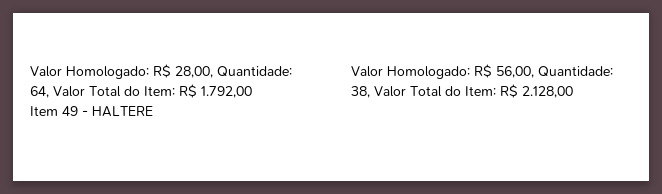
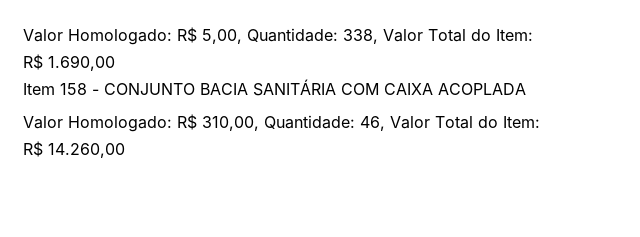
- Valor Homologado: R$ 28,00, Quantidade: 64, Valor Total do Item: R$ 1.792,00
+ Valor Homologado: R$ 5,00, Quantidade: 338, Valor Total do Item: R$ 1.690,00
- Item 49 - HALTERE
- Valor Homologado: R$ 56,00, Quantidade: 38, Valor Total do Item: R$ 2.128,00
+ Item 158 - CONJUNTO BACIA SANITÁRIA COM CAIXA ACOPLADA
+ Valor Homologado: R$ 310,00, Quantidade: 46, Valor Total do Item: R$ 14.260,00

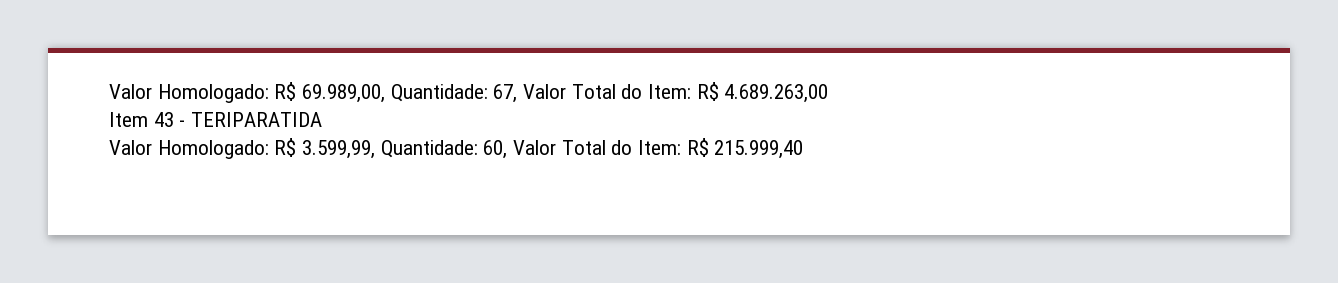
- Valor Homologado: R$ 5,00, Quantidade: 338, Valor Total do Item: R$ 1.690,00
+ Valor Homologado: R$ 69.989,00, Quantidade: 67, Valor Total do Item: R$ 4.689.263,00
- Item 158 - CONJUNTO BACIA SANITÁRIA COM CAIXA ACOPLADA
- Valor Homologado: R$ 310,00, Quantidade: 46, Valor Total do Item: R$ 14.260,00
+ Item 43 - TERIPARATIDA
+ Valor Homologado: R$ 3.599,99, Quantidade: 60, Valor Total do Item: R$ 215.999,40

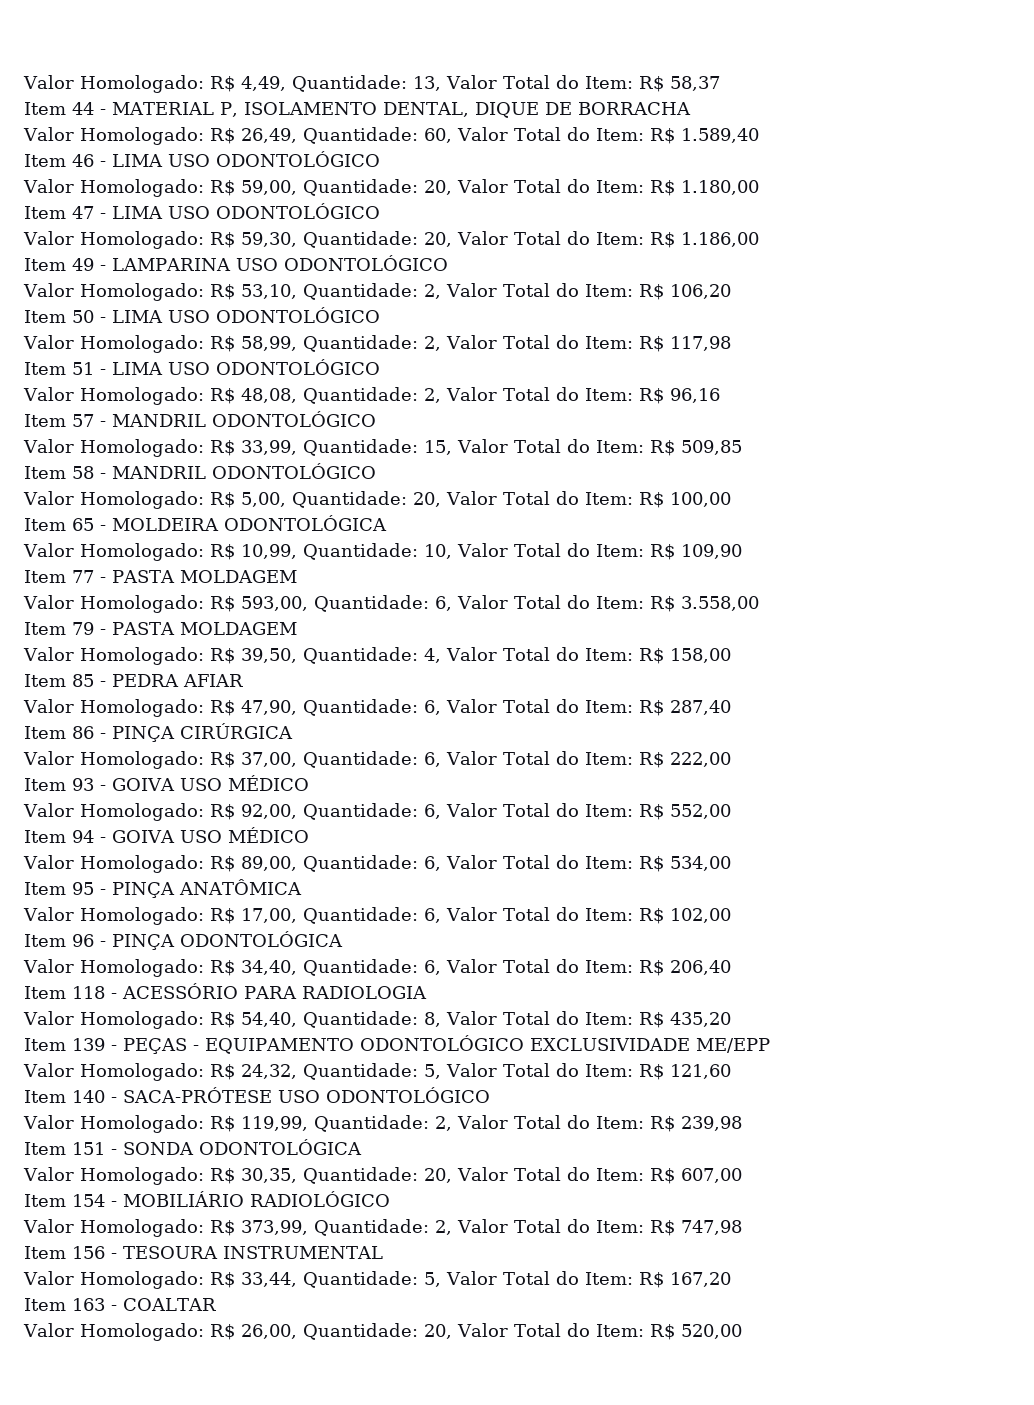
- Valor Homologado: R$ 69.989,00, Quantidade: 67, Valor Total do Item: R$ 4.689.263,00
- Item 43 - TERIPARATIDA
- Valor Homologado: R$ 3.599,99, Quantidade: 60, Valor Total do Item: R$ 215.999,40
+ Valor Homologado: R$ 4,49, Quantidade: 13, Valor Total do Item: R$ 58,37
+ Item 44 - MATERIAL P, ISOLAMENTO DENTAL, DIQUE DE BORRACHA
+ Valor Homologado: R$ 26,49, Quantidade: 60, Valor Total do Item: R$ 1.589,40
+ Item 46 - LIMA USO ODONTOLÓGICO
+ Valor Homologado: R$ 59,00, Quantidade: 20, Valor Total do Item: R$ 1.180,00
+ Item 47 - LIMA USO ODONTOLÓGICO
+ Valor Homologado: R$ 59,30, Quantidade: 20, Valor Total do Item: R$ 1.186,00
+ Item 49 - LAMPARINA USO ODONTOLÓGICO
+ Valor Homologado: R$ 53,10, Quantidade: 2, Valor Total do Item: R$ 106,20
+ Item 50 - LIMA USO ODONTOLÓGICO
+ Valor Homologado: R$ 58,99, Quantidade: 2, Valor Total do Item: R$ 117,98
+ Item 51 - LIMA USO ODONTOLÓGICO
+ Valor Homologado: R$ 48,08, Quantidade: 2, Valor Total do Item: R$ 96,16
+ Item 57 - MANDRIL ODONTOLÓGICO
+ Valor Homologado: R$ 33,99, Quantidade: 15, Valor Total do Item: R$ 509,85
+ Item 58 - MANDRIL ODONTOLÓGICO
+ Valor Homologado: R$ 5,00, Quantidade: 20, Valor Total do Item: R$ 100,00
+ Item 65 - MOLDEIRA ODONTOLÓGICA
+ Valor Homologado: R$ 10,99, Quantidade: 10, Valor Total do Item: R$ 109,90
+ Item 77 - PASTA MOLDAGEM
+ Valor Homologado: R$ 593,00, Quantidade: 6, Valor Total do Item: R$ 3.558,00
+ Item 79 - PASTA MOLDAGEM
+ Valor Homologado: R$ 39,50, Quantidade: 4, Valor Total do Item: R$ 158,00
+ Item 85 - PEDRA AFIAR
+ Valor Homologado: R$ 47,90, Quantidade: 6, Valor Total do Item: R$ 287,40
+ Item 86 - PINÇA CIRÚRGICA
+ Valor Homologado: R$ 37,00, Quantidade: 6, Valor Total do Item: R$ 222,00
+ Item 93 - GOIVA USO MÉDICO
+ Valor Homologado: R$ 92,00, Quantidade: 6, Valor Total do Item: R$ 552,00
+ Item 94 - GOIVA USO MÉDICO
+ Valor Homologado: R$ 89,00, Quantidade: 6, Valor Total do Item: R$ 534,00
+ Item 95 - PINÇA ANATÔMICA
+ Valor Homologado: R$ 17,00, Quantidade: 6, Valor Total do Item: R$ 102,00
+ Item 96 - PINÇA ODONTOLÓGICA
+ Valor Homologado: R$ 34,40, Quantidade: 6, Valor Total do Item: R$ 206,40
+ Item 118 - ACESSÓRIO PARA RADIOLOGIA
+ Valor Homologado: R$ 54,40, Quantidade: 8, Valor Total do Item: R$ 435,20
+ Item 139 - PEÇAS - EQUIPAMENTO ODONTOLÓGICO EXCLUSIVIDADE ME/EPP
+ Valor Homologado: R$ 24,32, Quantidade: 5, Valor Total do Item: R$ 121,60
+ Item 140 - SACA-PRÓTESE USO ODONTOLÓGICO
+ Valor Homologado: R$ 119,99, Quantidade: 2, Valor Total do Item: R$ 239,98
+ Item 151 - SONDA ODONTOLÓGICA
+ Valor Homologado: R$ 30,35, Quantidade: 20, Valor Total do Item: R$ 607,00
+ Item 154 - MOBILIÁRIO RADIOLÓGICO
+ Valor Homologado: R$ 373,99, Quantidade: 2, Valor Total do Item: R$ 747,98
+ Item 156 - TESOURA INSTRUMENTAL
+ Valor Homologado: R$ 33,44, Quantidade: 5, Valor Total do Item: R$ 167,20
+ Item 163 - COALTAR
+ Valor Homologado: R$ 26,00, Quantidade: 20, Valor Total do Item: R$ 520,00

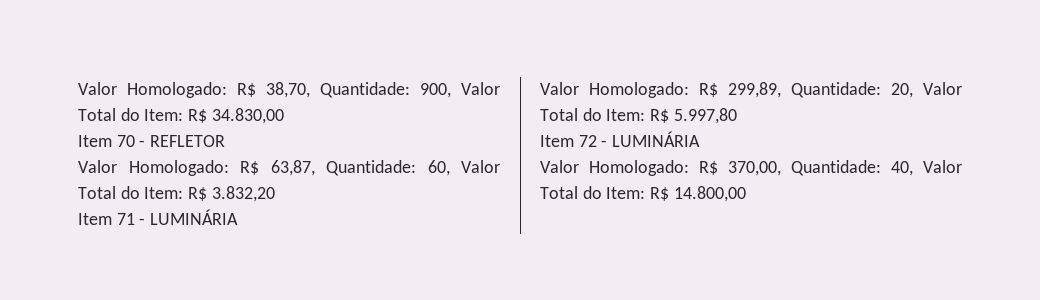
- Valor Homologado: R$ 4,49, Quantidade: 13, Valor Total do Item: R$ 58,37
- Item 44 - MATERIAL P, ISOLAMENTO DENTAL, DIQUE DE BORRACHA
- Valor Homologado: R$ 26,49, Quantidade: 60, Valor Total do Item: R$ 1.589,40
- Item 46 - LIMA USO ODONTOLÓGICO
- Valor Homologado: R$ 59,00, Quantidade: 20, Valor Total do Item: R$ 1.180,00
- Item 47 - LIMA USO ODONTOLÓGICO
- Valor Homologado: R$ 59,30, Quantidade: 20, Valor Total do Item: R$ 1.186,00
- Item 49 - LAMPARINA USO ODONTOLÓGICO
- Valor Homologado: R$ 53,10, Quantidade: 2, Valor Total do Item: R$ 106,20
- Item 50 - LIMA USO ODONTOLÓGICO
- Valor Homologado: R$ 58,99, Quantidade: 2, Valor Total do Item: R$ 117,98
- Item 51 - LIMA USO ODONTOLÓGICO
- Valor Homologado: R$ 48,08, Quantidade: 2, Valor Total do Item: R$ 96,16
- Item 57 - MANDRIL ODONTOLÓGICO
- Valor Homologado: R$ 33,99, Quantidade: 15, Valor Total do Item: R$ 509,85
- Item 58 - MANDRIL ODONTOLÓGICO
- Valor Homologado: R$ 5,00, Quantidade: 20, Valor Total do Item: R$ 100,00
- Item 65 - MOLDEIRA ODONTOLÓGICA
- Valor Homologado: R$ 10,99, Quantidade: 10, Valor Total do Item: R$ 109,90
- Item 77 - PASTA MOLDAGEM
- Valor Homologado: R$ 593,00, Quantidade: 6, Valor Total do Item: R$ 3.558,00
- Item 79 - PASTA MOLDAGEM
- Valor Homologado: R$ 39,50, Quantidade: 4, Valor Total do Item: R$ 158,00
- Item 85 - PEDRA AFIAR
- Valor Homologado: R$ 47,90, Quantidade: 6, Valor Total do Item: R$ 287,40
- Item 86 - PINÇA CIRÚRGICA
- Valor Homologado: R$ 37,00, Quantidade: 6, Valor Total do Item: R$ 222,00
- Item 93 - GOIVA USO MÉDICO
- Valor Homologado: R$ 92,00, Quantidade: 6, Valor Total do Item: R$ 552,00
- Item 94 - GOIVA USO MÉDICO
- Valor Homologado: R$ 89,00, Quantidade: 6, Valor Total do Item: R$ 534,00
- Item 95 - PINÇA ANATÔMICA
- Valor Homologado: R$ 17,00, Quantidade: 6, Valor Total do Item: R$ 102,00
- Item 96 - PINÇA ODONTOLÓGICA
- Valor Homologado: R$ 34,40, Quantidade: 6, Valor Total do Item: R$ 206,40
- Item 118 - ACESSÓRIO PARA RADIOLOGIA
- Valor Homologado: R$ 54,40, Quantidade: 8, Valor Total do Item: R$ 435,20
- Item 139 - PEÇAS - EQUIPAMENTO ODONTOLÓGICO EXCLUSIVIDADE ME/EPP
- Valor Homologado: R$ 24,32, Quantidade: 5, Valor Total do Item: R$ 121,60
- Item 140 - SACA-PRÓTESE USO ODONTOLÓGICO
- Valor Homologado: R$ 119,99, Quantidade: 2, Valor Total do Item: R$ 239,98
- Item 151 - SONDA ODONTOLÓGICA
- Valor Homologado: R$ 30,35, Quantidade: 20, Valor Total do Item: R$ 607,00
- Item 154 - MOBILIÁRIO RADIOLÓGICO
- Valor Homologado: R$ 373,99, Quantidade: 2, Valor Total do Item: R$ 747,98
- Item 156 - TESOURA INSTRUMENTAL
- Valor Homologado: R$ 33,44, Quantidade: 5, Valor Total do Item: R$ 167,20
- Item 163 - COALTAR
- Valor Homologado: R$ 26,00, Quantidade: 20, Valor Total do Item: R$ 520,00
+ Valor Homologado: R$ 38,70, Quantidade: 900, Valor Total do Item: R$ 34.830,00
+ Item 70 - REFLETOR
+ Valor Homologado: R$ 63,87, Quantidade: 60, Valor Total do Item: R$ 3.832,20
+ Item 71 - LUMINÁRIA
+ Valor Homologado: R$ 299,89, Quantidade: 20, Valor Total do Item: R$ 5.997,80
+ Item 72 - LUMINÁRIA
+ Valor Homologado: R$ 370,00, Quantidade: 40, Valor Total do Item: R$ 14.800,00

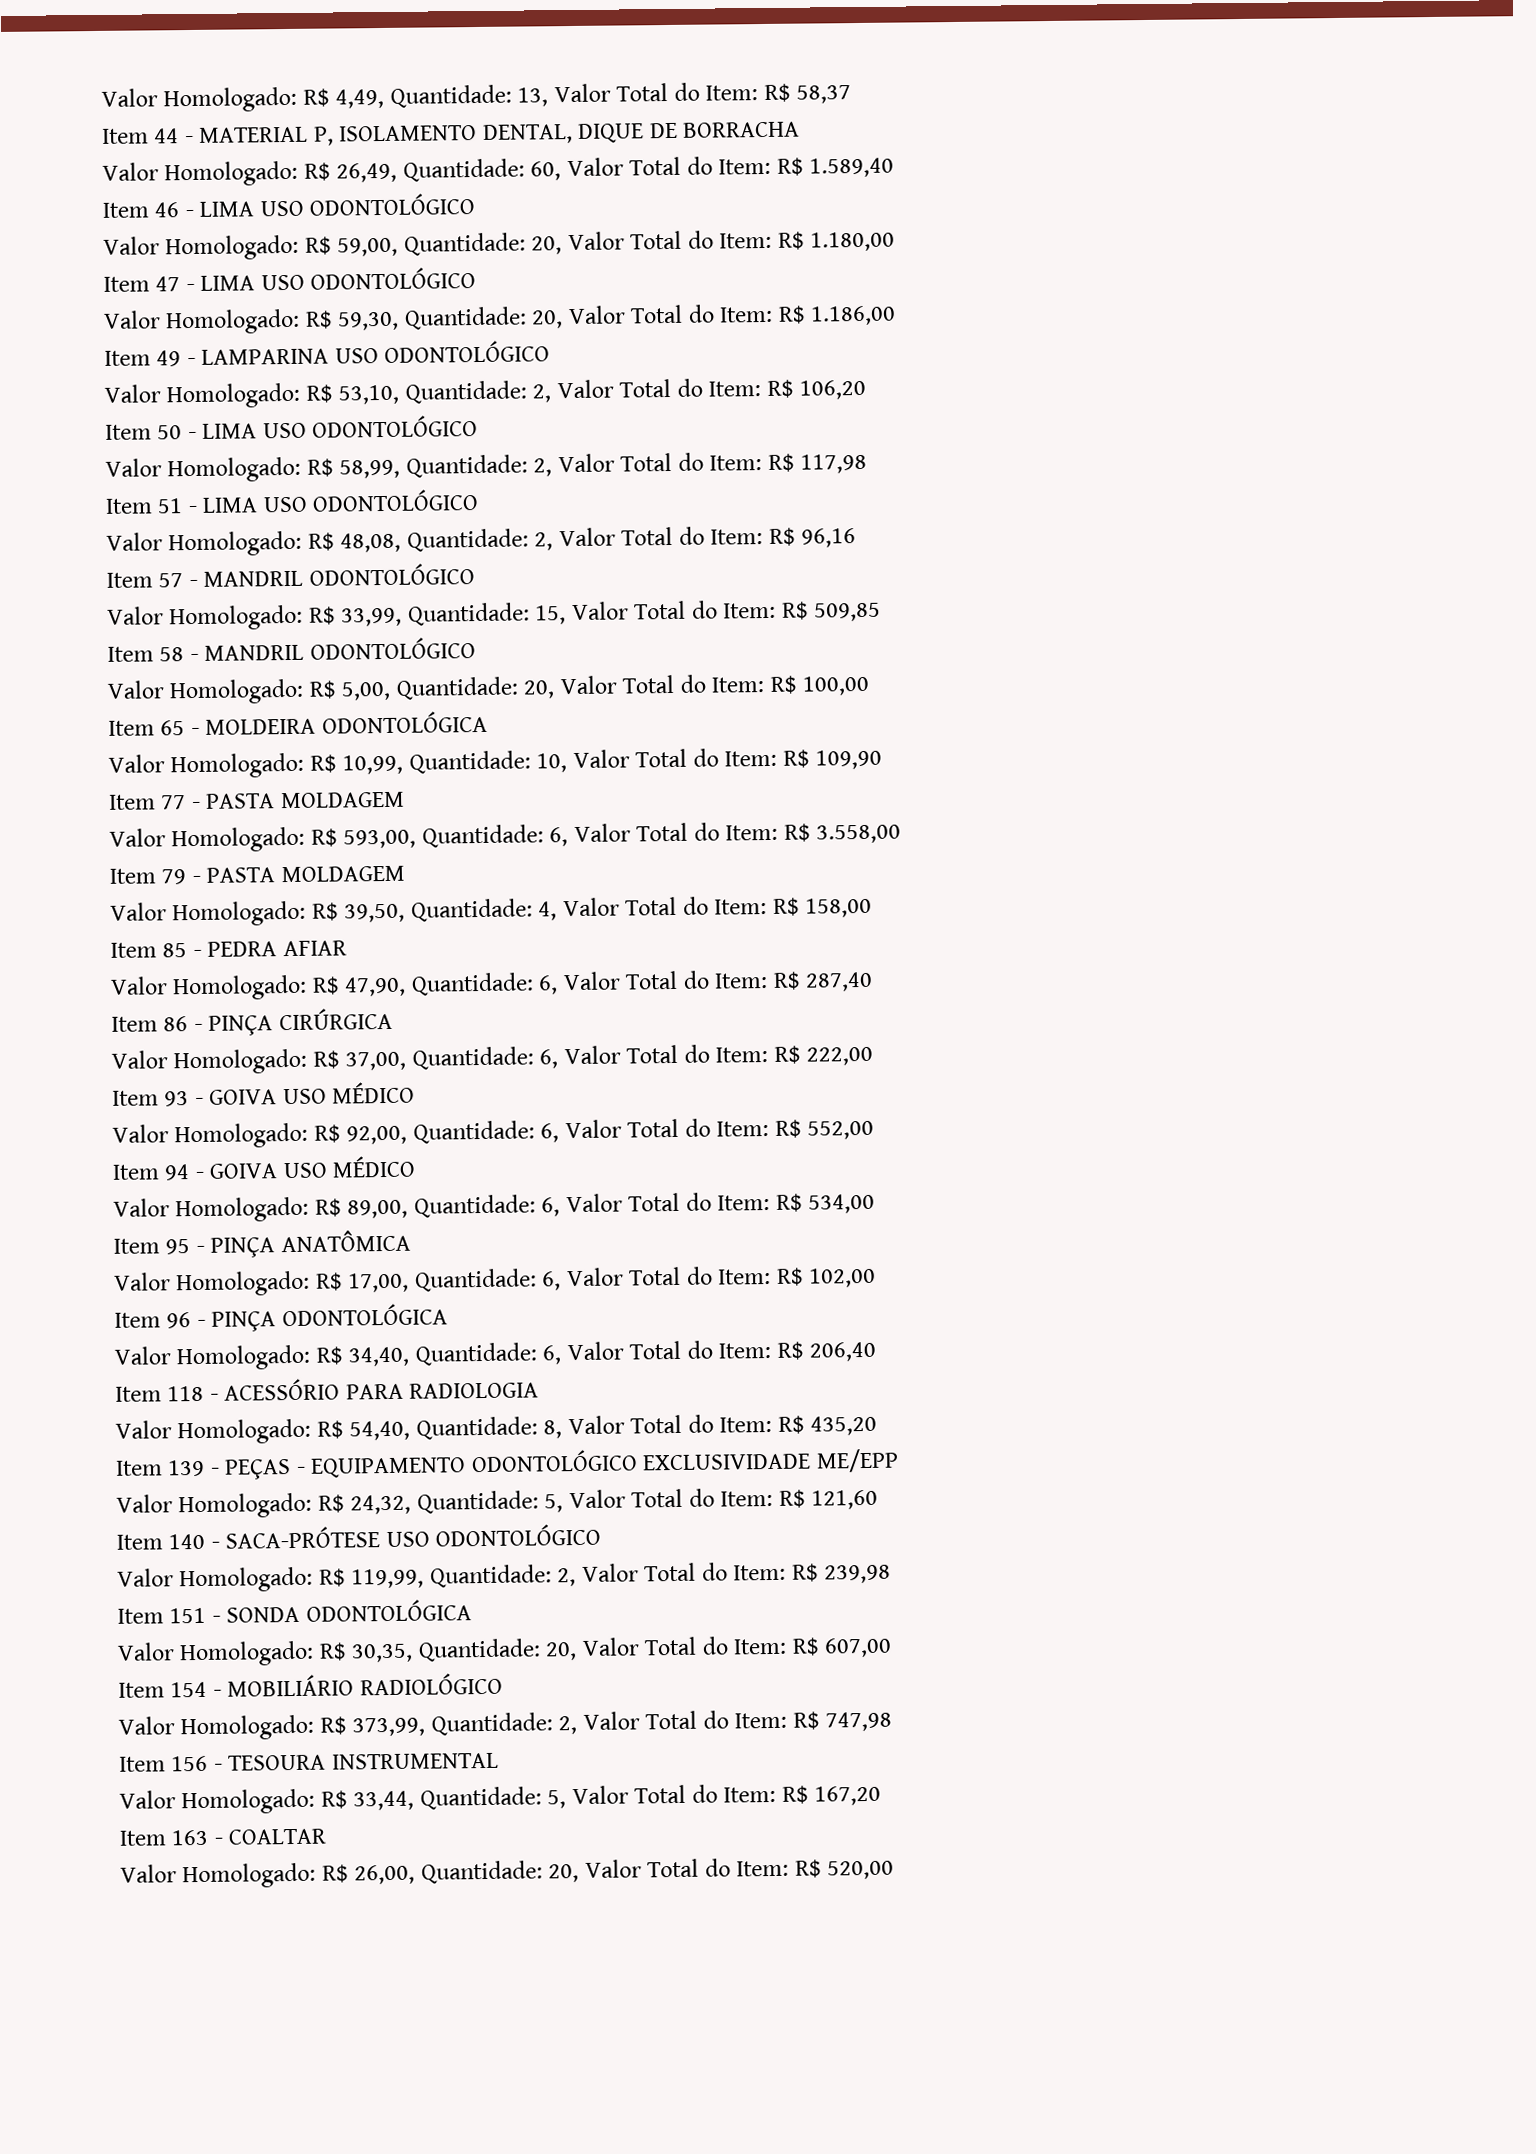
- Valor Homologado: R$ 38,70, Quantidade: 900, Valor Total do Item: R$ 34.830,00
- Item 70 - REFLETOR
- Valor Homologado: R$ 63,87, Quantidade: 60, Valor Total do Item: R$ 3.832,20
- Item 71 - LUMINÁRIA
- Valor Homologado: R$ 299,89, Quantidade: 20, Valor Total do Item: R$ 5.997,80
- Item 72 - LUMINÁRIA
- Valor Homologado: R$ 370,00, Quantidade: 40, Valor Total do Item: R$ 14.800,00
+ Valor Homologado: R$ 4,49, Quantidade: 13, Valor Total do Item: R$ 58,37
+ Item 44 - MATERIAL P, ISOLAMENTO DENTAL, DIQUE DE BORRACHA
+ Valor Homologado: R$ 26,49, Quantidade: 60, Valor Total do Item: R$ 1.589,40
+ Item 46 - LIMA USO ODONTOLÓGICO
+ Valor Homologado: R$ 59,00, Quantidade: 20, Valor Total do Item: R$ 1.180,00
+ Item 47 - LIMA USO ODONTOLÓGICO
+ Valor Homologado: R$ 59,30, Quantidade: 20, Valor Total do Item: R$ 1.186,00
+ Item 49 - LAMPARINA USO ODONTOLÓGICO
+ Valor Homologado: R$ 53,10, Quantidade: 2, Valor Total do Item: R$ 106,20
+ Item 50 - LIMA USO ODONTOLÓGICO
+ Valor Homologado: R$ 58,99, Quantidade: 2, Valor Total do Item: R$ 117,98
+ Item 51 - LIMA USO ODONTOLÓGICO
+ Valor Homologado: R$ 48,08, Quantidade: 2, Valor Total do Item: R$ 96,16
+ Item 57 - MANDRIL ODONTOLÓGICO
+ Valor Homologado: R$ 33,99, Quantidade: 15, Valor Total do Item: R$ 509,85
+ Item 58 - MANDRIL ODONTOLÓGICO
+ Valor Homologado: R$ 5,00, Quantidade: 20, Valor Total do Item: R$ 100,00
+ Item 65 - MOLDEIRA ODONTOLÓGICA
+ Valor Homologado: R$ 10,99, Quantidade: 10, Valor Total do Item: R$ 109,90
+ Item 77 - PASTA MOLDAGEM
+ Valor Homologado: R$ 593,00, Quantidade: 6, Valor Total do Item: R$ 3.558,00
+ Item 79 - PASTA MOLDAGEM
+ Valor Homologado: R$ 39,50, Quantidade: 4, Valor Total do Item: R$ 158,00
+ Item 85 - PEDRA AFIAR
+ Valor Homologado: R$ 47,90, Quantidade: 6, Valor Total do Item: R$ 287,40
+ Item 86 - PINÇA CIRÚRGICA
+ Valor Homologado: R$ 37,00, Quantidade: 6, Valor Total do Item: R$ 222,00
+ Item 93 - GOIVA USO MÉDICO
+ Valor Homologado: R$ 92,00, Quantidade: 6, Valor Total do Item: R$ 552,00
+ Item 94 - GOIVA USO MÉDICO
+ Valor Homologado: R$ 89,00, Quantidade: 6, Valor Total do Item: R$ 534,00
+ Item 95 - PINÇA ANATÔMICA
+ Valor Homologado: R$ 17,00, Quantidade: 6, Valor Total do Item: R$ 102,00
+ Item 96 - PINÇA ODONTOLÓGICA
+ Valor Homologado: R$ 34,40, Quantidade: 6, Valor Total do Item: R$ 206,40
+ Item 118 - ACESSÓRIO PARA RADIOLOGIA
+ Valor Homologado: R$ 54,40, Quantidade: 8, Valor Total do Item: R$ 435,20
+ Item 139 - PEÇAS - EQUIPAMENTO ODONTOLÓGICO EXCLUSIVIDADE ME/EPP
+ Valor Homologado: R$ 24,32, Quantidade: 5, Valor Total do Item: R$ 121,60
+ Item 140 - SACA-PRÓTESE USO ODONTOLÓGICO
+ Valor Homologado: R$ 119,99, Quantidade: 2, Valor Total do Item: R$ 239,98
+ Item 151 - SONDA ODONTOLÓGICA
+ Valor Homologado: R$ 30,35, Quantidade: 20, Valor Total do Item: R$ 607,00
+ Item 154 - MOBILIÁRIO RADIOLÓGICO
+ Valor Homologado: R$ 373,99, Quantidade: 2, Valor Total do Item: R$ 747,98
+ Item 156 - TESOURA INSTRUMENTAL
+ Valor Homologado: R$ 33,44, Quantidade: 5, Valor Total do Item: R$ 167,20
+ Item 163 - COALTAR
+ Valor Homologado: R$ 26,00, Quantidade: 20, Valor Total do Item: R$ 520,00

